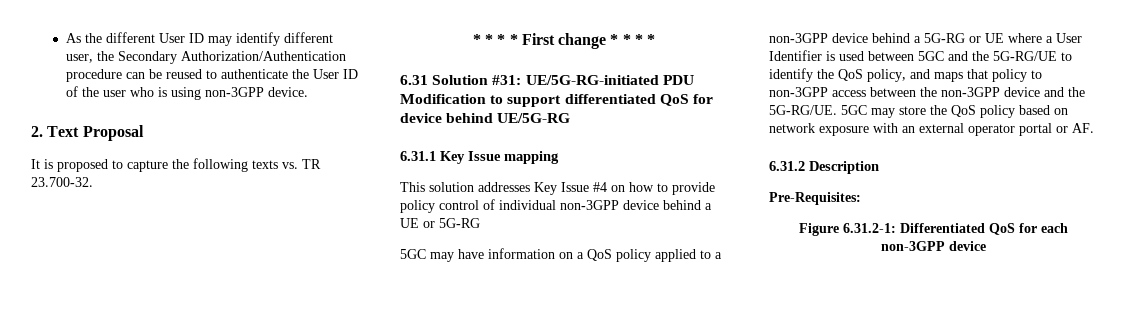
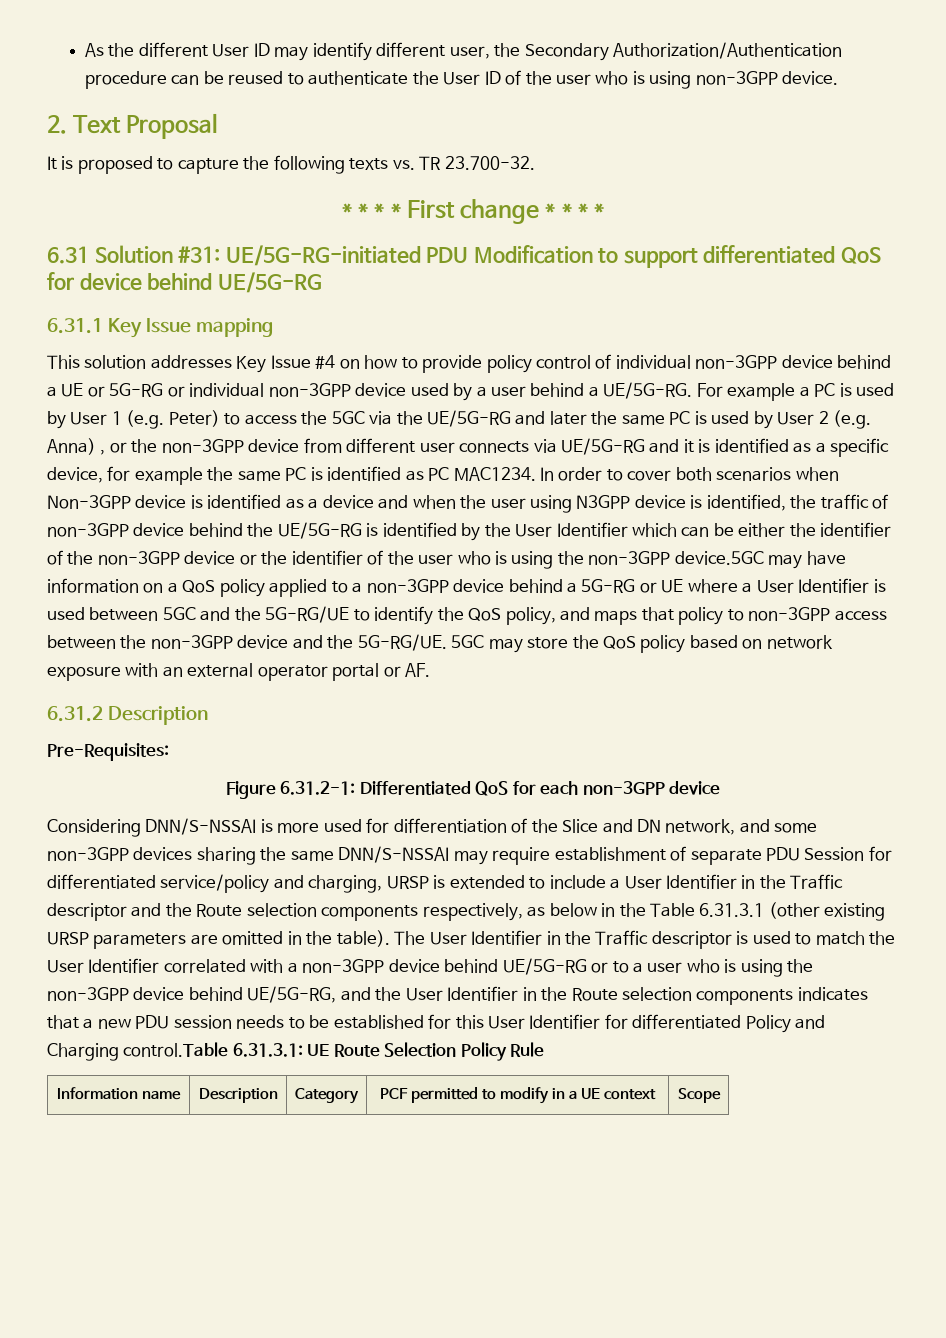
- This solution addresses Key Issue #4 on how to provide policy control of individual non-3GPP device behind a UE or 5G-RG
- 5GC may have information on a QoS policy applied to a non-3GPP device behind a 5G-RG or UE where a User Identifier is used between 5GC and the 5G-RG/UE to identify the QoS policy, and maps that policy to non-3GPP access between the non-3GPP device and the 5G-RG/UE.
+ This solution addresses Key Issue #4 on how to provide policy control of individual non-3GPP device behind a UE or 5G-RG or individual non-3GPP device used by a user behind a UE/5G-RG. For example a PC is used by User 1 (e.g. Peter) to access the 5GC via the UE/5G-RG and later the same PC is used by User 2 (e.g. Anna) , or the non-3GPP device from different user connects via UE/5G-RG and it is identified as a specific device, for example the same PC is identified as PC MAC1234. In order to cover both scenarios when Non-3GPP device is identified as a device and when the user using N3GPP device is identified, the traffic of non-3GPP device behind the UE/5G-RG is identified by the User Identifier which can be either the identifier of the non-3GPP device or the identifier of the user who is using the non-3GPP device.5GC may have information on a QoS policy applied to a non-3GPP device behind a 5G-RG or UE where a User Identifier is used between 5GC and the 5G-RG/UE to identify the QoS policy, and maps that policy to non-3GPP access between the non-3GPP device and the 5G-RG/UE.
+ Considering DNN/S-NSSAI is more used for differentiation of the Slice and DN network, and some non-3GPP devices sharing the same DNN/S-NSSAI may require establishment of separate PDU Session for differentiated service/policy and charging, URSP is extended to include a User Identifier in the Traffic descriptor and the Route selection components respectively, as below in the Table 6.31.3.1 (other existing URSP parameters are omitted in the table). The User Identifier in the Traffic descriptor is used to match the User Identifier correlated with a non-3GPP device behind UE/5G-RG or to a user who is using the non-3GPP device behind UE/5G-RG, and the User Identifier in the Route selection components indicates that a new PDU session needs to be established for this User Identifier for differentiated Policy and Charging control.Table 6.31.3.1: UE Route Selection Policy Rule
+ Information name | Description | Category | PCF permitted to modify in a UE context | Scope

